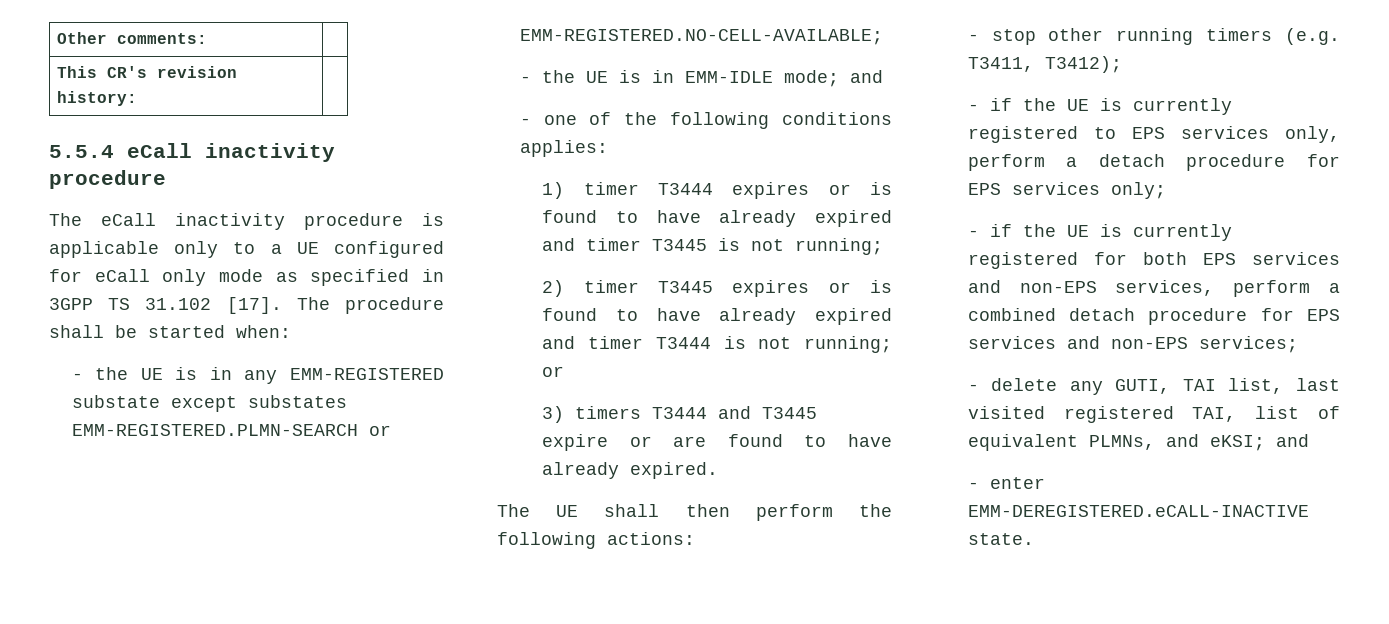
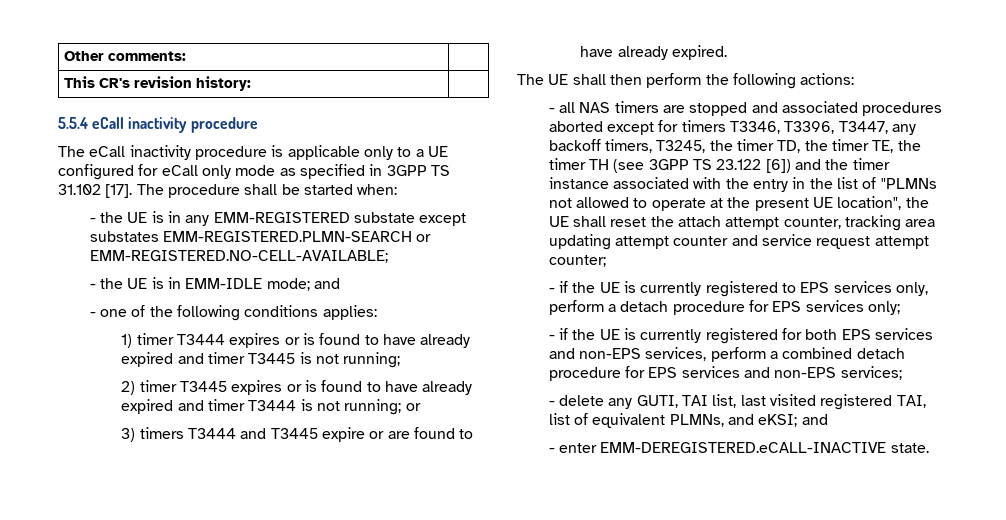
- - stop other running timers (e.g. T3411, T3412);
+ - all NAS timers are stopped and associated procedures aborted except for timers T3346, T3396, T3447, any backoff timers, T3245, the timer TD, the timer TE, the timer TH (see 3GPP TS 23.122 [6]) and the timer instance associated with the entry in the list of "PLMNs not allowed to operate at the present UE location", the UE shall reset the attach attempt counter, tracking area updating attempt counter and service request attempt counter;

